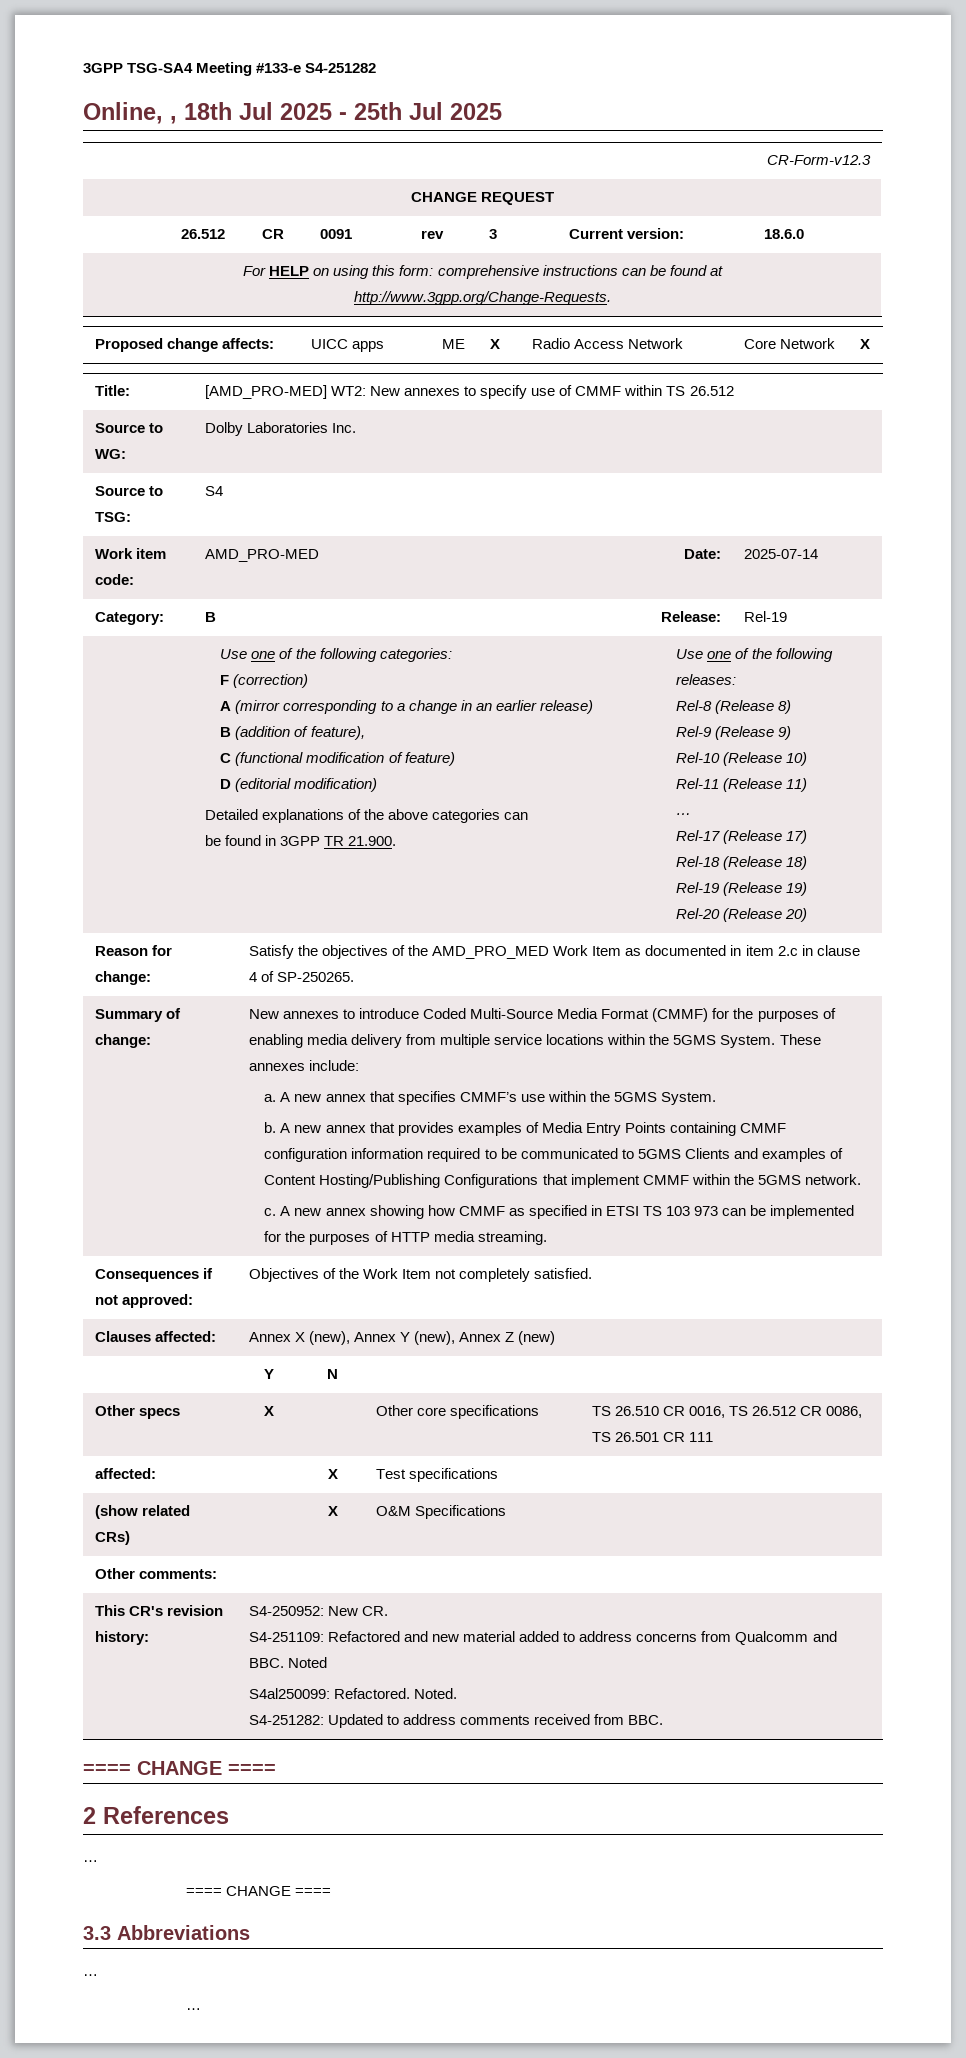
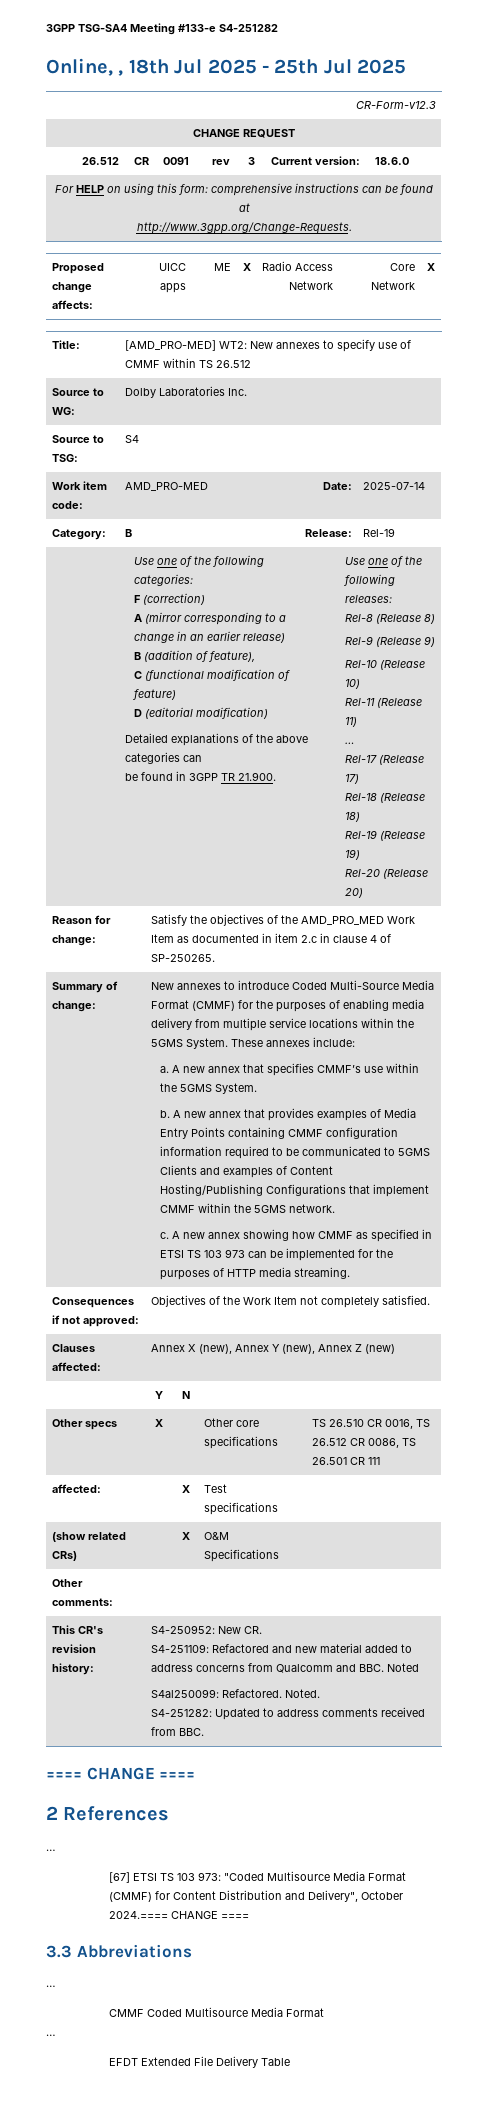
  2 References
  …
- ==== CHANGE ====
+ [67] ETSI TS 103 973: "Coded Multisource Media Format (CMMF) for Content Distribution and Delivery", October 2024.==== CHANGE ====
  3.3 Abbreviations
  …
+ CMMF Coded Multisource Media Format
  …
+ EFDT Extended File Delivery Table

